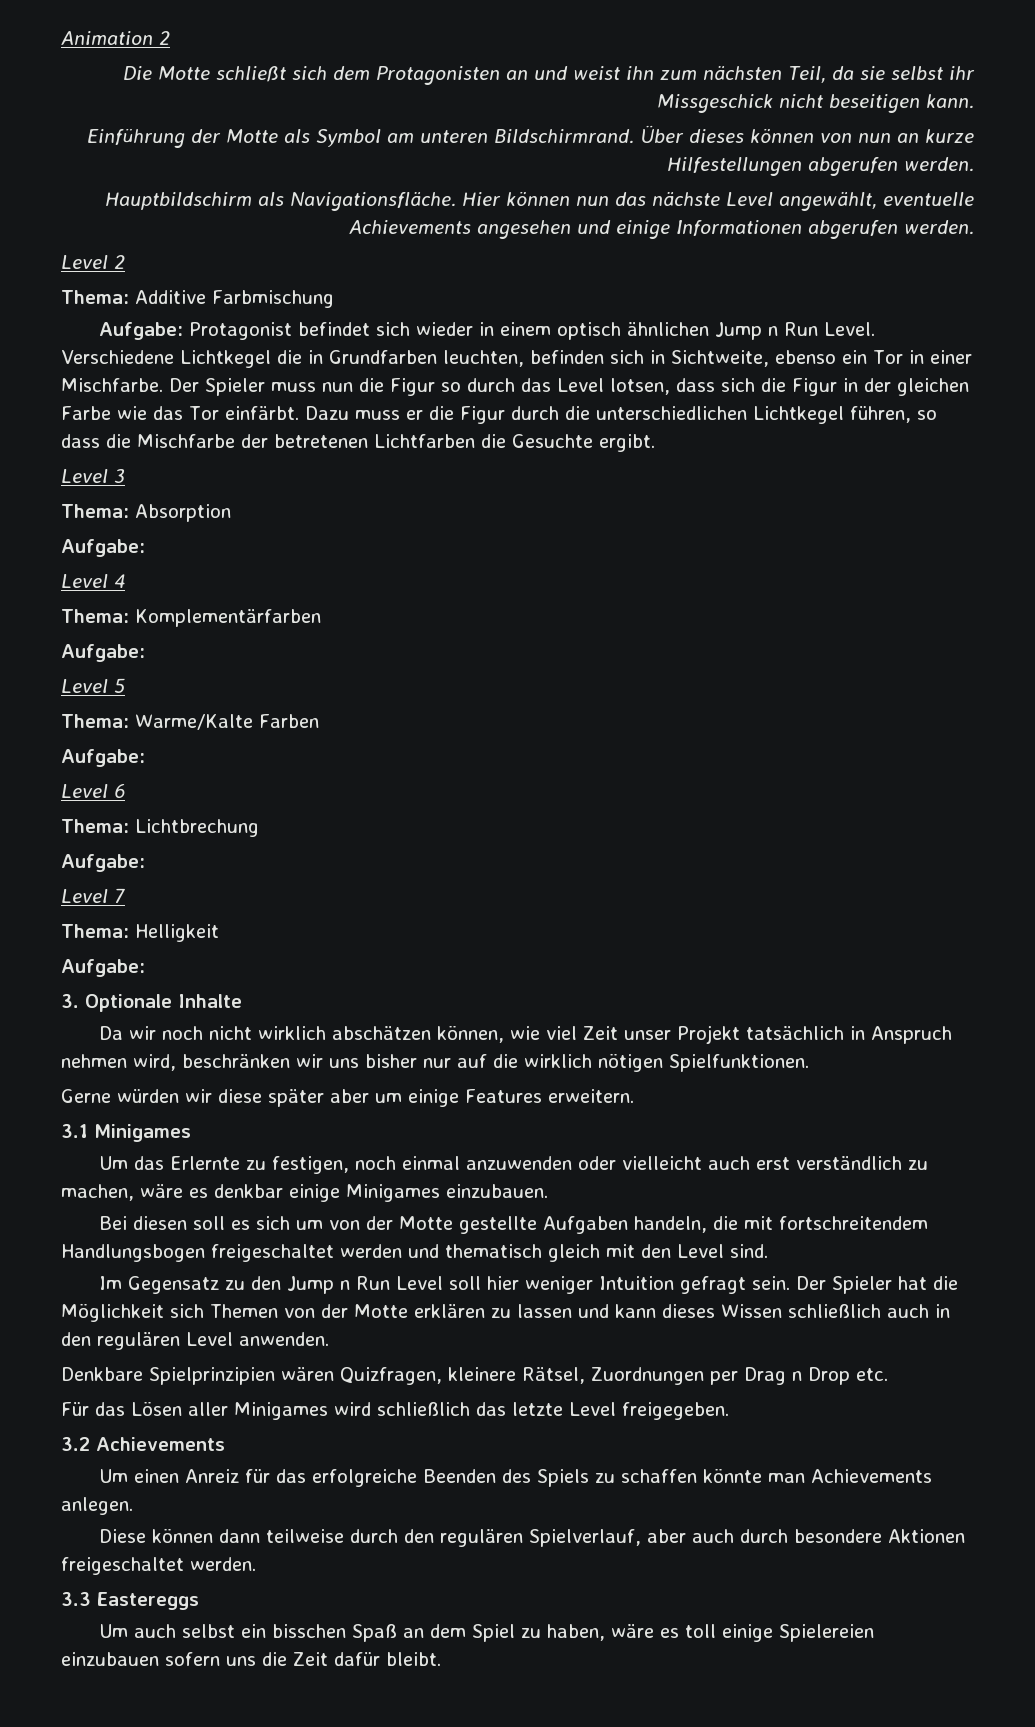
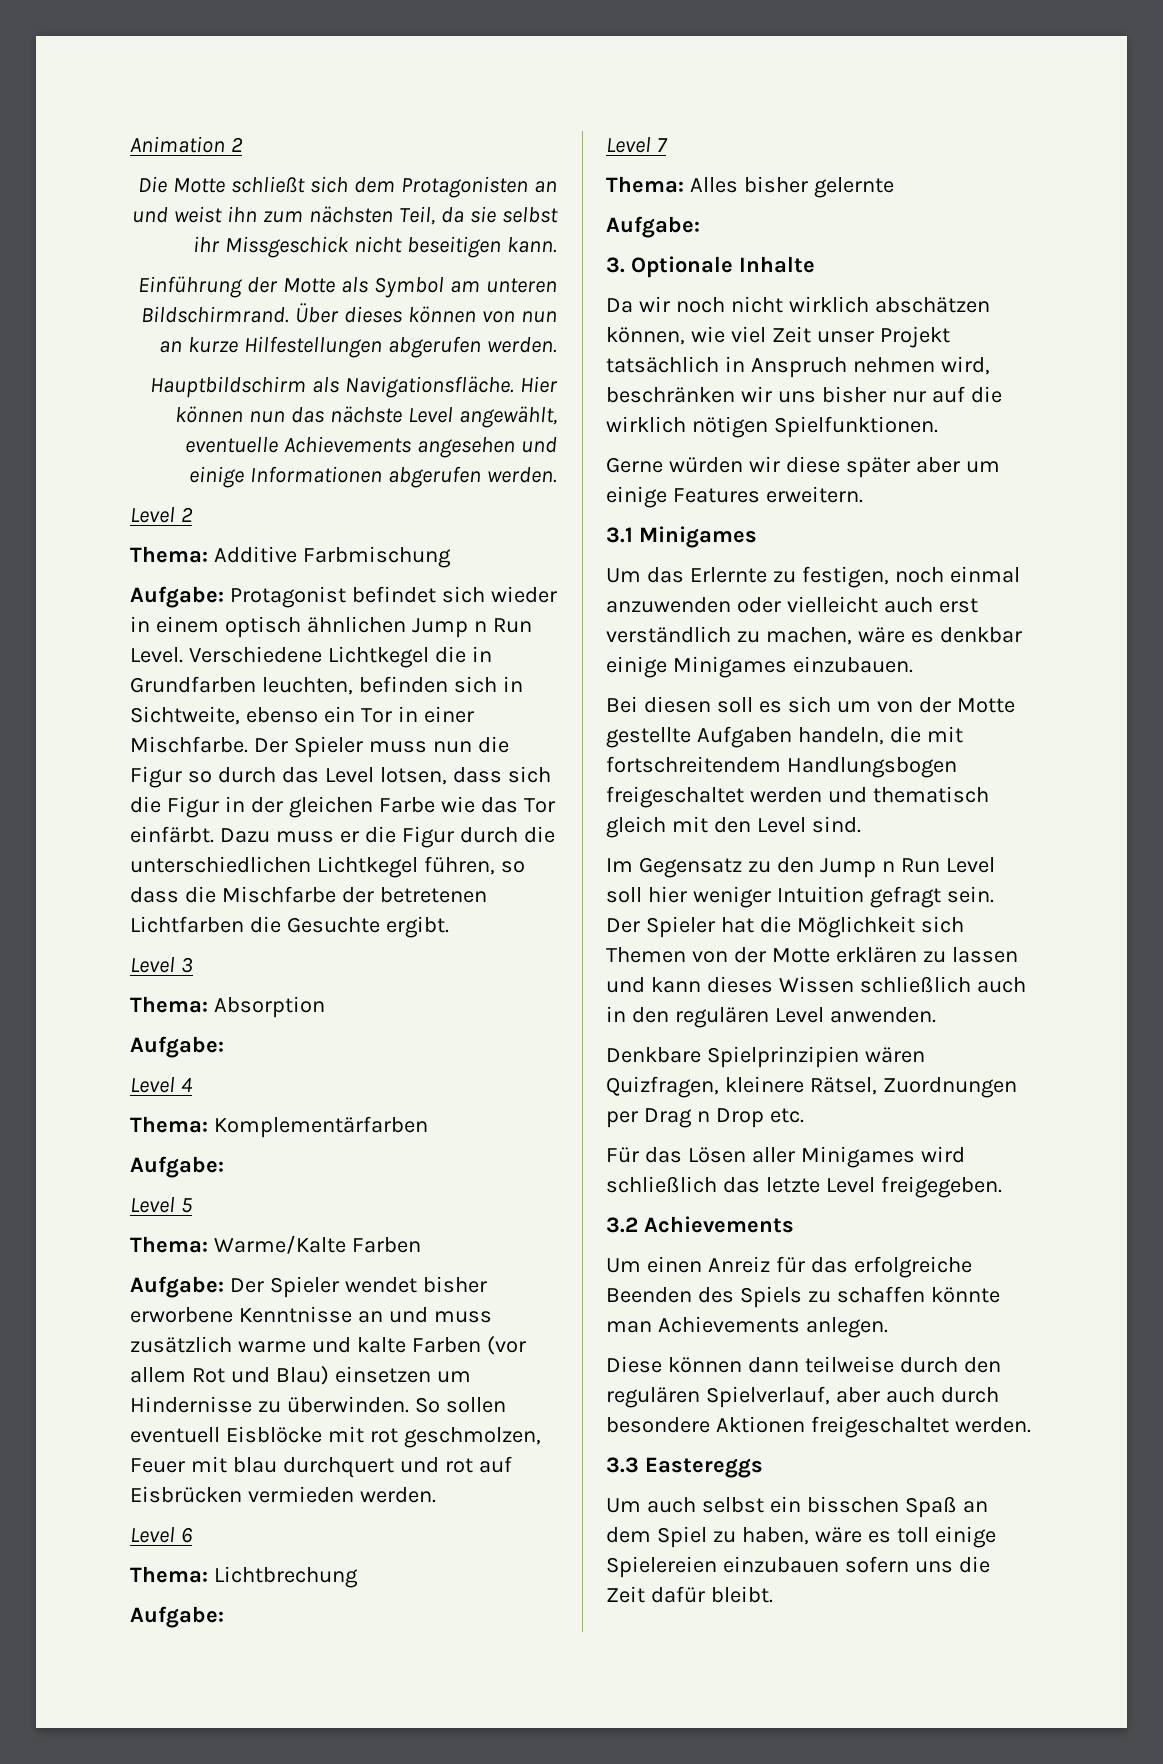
  Thema: Warme/Kalte Farben
- Aufgabe:
+ Aufgabe: Der Spieler wendet bisher erworbene Kenntnisse an und muss zusätzlich warme und kalte Farben (vor allem Rot und Blau) einsetzen um Hindernisse zu überwinden. So sollen eventuell Eisblöcke mit rot geschmolzen, Feuer mit blau durchquert und rot auf Eisbrücken vermieden werden.
- Thema: Helligkeit
+ Thema: Alles bisher gelernte

